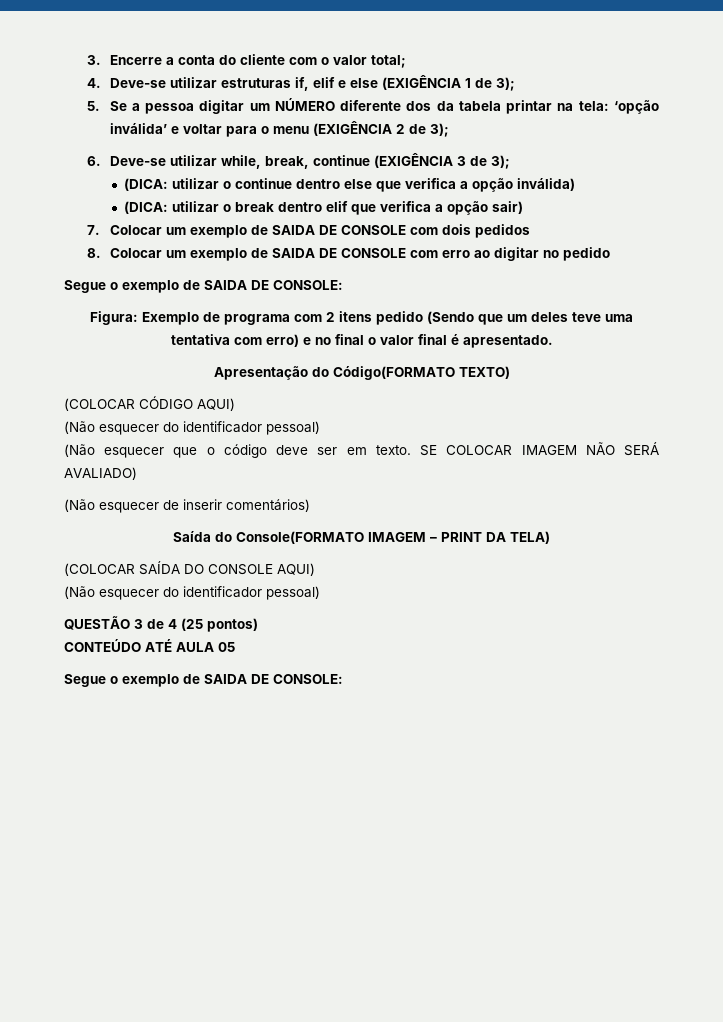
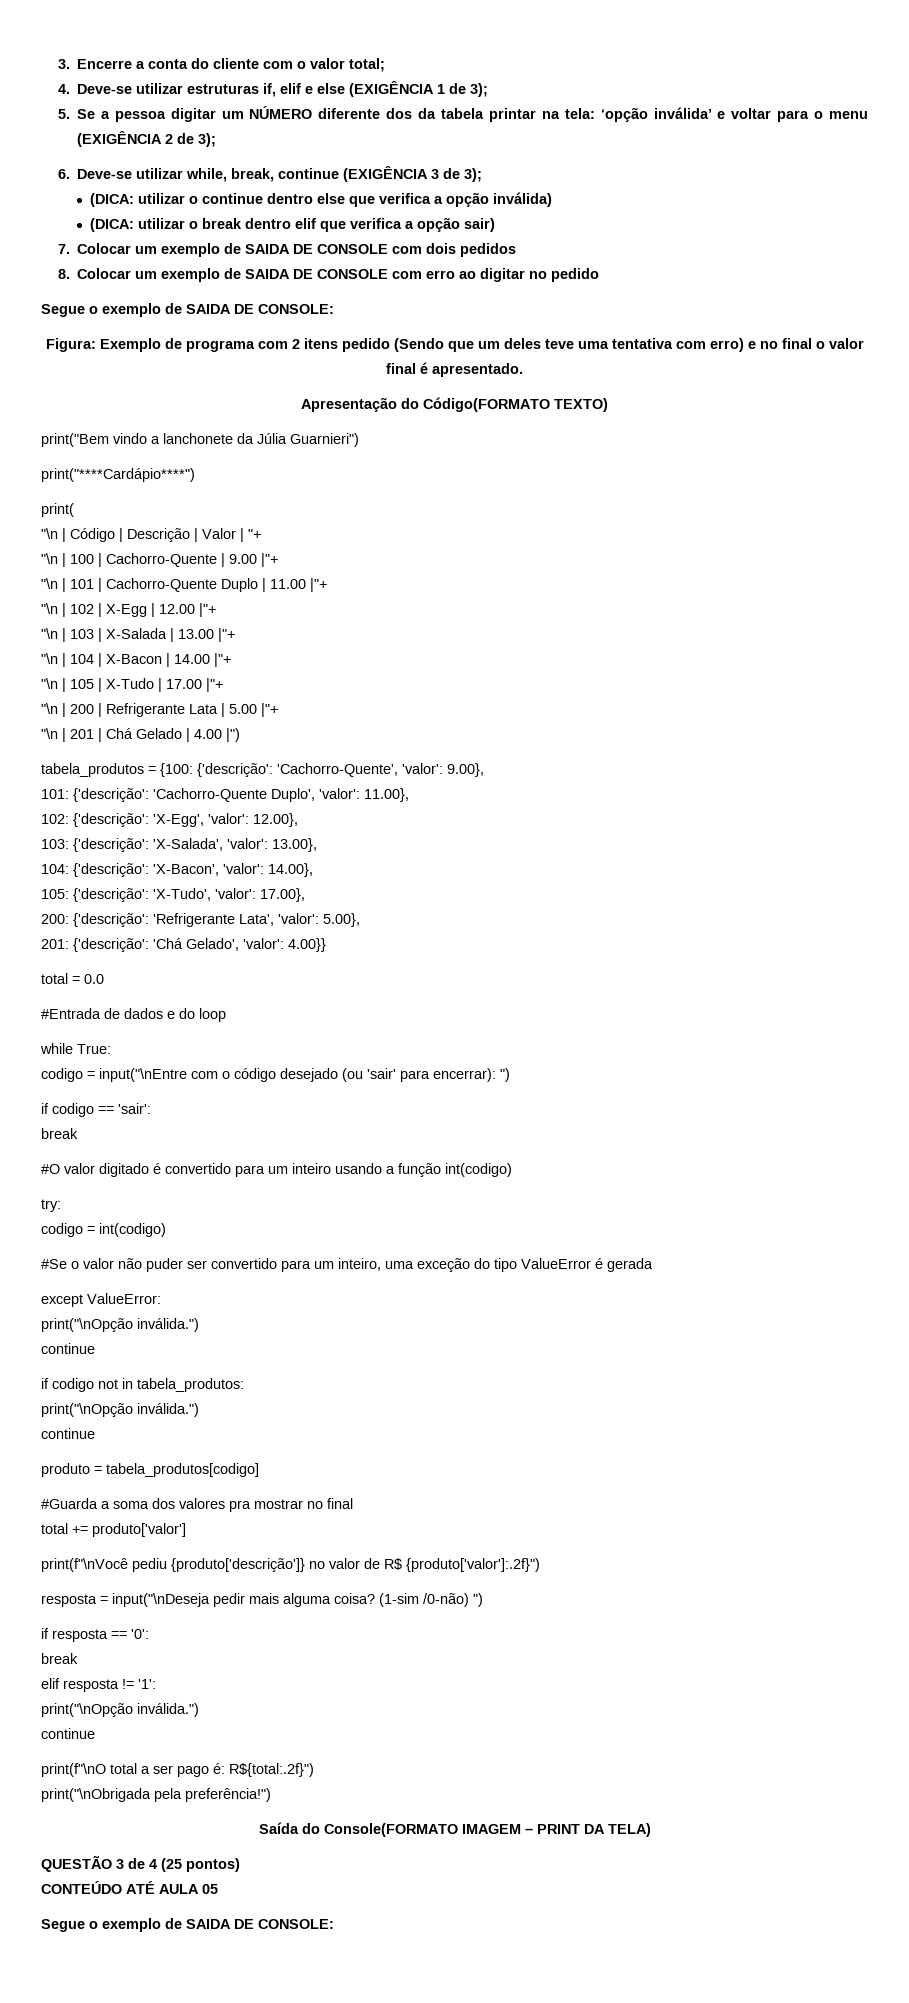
- (COLOCAR CÓDIGO AQUI)
- (Não esquecer do identificador pessoal)
- (Não esquecer que o código deve ser em texto. SE COLOCAR IMAGEM NÃO SERÁ AVALIADO)
- (Não esquecer de inserir comentários)
+ print("Bem vindo a lanchonete da Júlia Guarnieri")
+ print("****Cardápio****")
+ print(
+ "\n | Código | Descrição | Valor | "+
+ "\n | 100 | Cachorro-Quente | 9.00 |"+
+ "\n | 101 | Cachorro-Quente Duplo | 11.00 |"+
+ "\n | 102 | X-Egg | 12.00 |"+
+ "\n | 103 | X-Salada | 13.00 |"+
+ "\n | 104 | X-Bacon | 14.00 |"+
+ "\n | 105 | X-Tudo | 17.00 |"+
+ "\n | 200 | Refrigerante Lata | 5.00 |"+
+ "\n | 201 | Chá Gelado | 4.00 |")
+ tabela_produtos = {100: {'descrição': 'Cachorro-Quente', 'valor': 9.00},
+ 101: {'descrição': 'Cachorro-Quente Duplo', 'valor': 11.00},
+ 102: {'descrição': 'X-Egg', 'valor': 12.00},
+ 103: {'descrição': 'X-Salada', 'valor': 13.00},
+ 104: {'descrição': 'X-Bacon', 'valor': 14.00},
+ 105: {'descrição': 'X-Tudo', 'valor': 17.00},
+ 200: {'descrição': 'Refrigerante Lata', 'valor': 5.00},
+ 201: {'descrição': 'Chá Gelado', 'valor': 4.00}}
+ total = 0.0
+ #Entrada de dados e do loop
+ while True:
+ codigo = input("\nEntre com o código desejado (ou 'sair' para encerrar): ")
+ if codigo == 'sair':
+ break
+ #O valor digitado é convertido para um inteiro usando a função int(codigo)
+ try:
+ codigo = int(codigo)
+ #Se o valor não puder ser convertido para um inteiro, uma exceção do tipo ValueError é gerada
+ except ValueError:
+ print("\nOpção inválida.")
+ continue
+ if codigo not in tabela_produtos:
+ print("\nOpção inválida.")
+ continue
+ produto = tabela_produtos[codigo]
+ #Guarda a soma dos valores pra mostrar no final
+ total += produto['valor']
+ print(f"\nVocê pediu {produto['descrição']} no valor de R$ {produto['valor']:.2f}")
+ resposta = input("\nDeseja pedir mais alguma coisa? (1-sim /0-não) ")
+ if resposta == '0':
+ break
+ elif resposta != '1':
+ print("\nOpção inválida.")
+ continue
+ print(f"\nO total a ser pago é: R${total:.2f}")
+ print("\nObrigada pela preferência!")
- (COLOCAR SAÍDA DO CONSOLE AQUI)
- (Não esquecer do identificador pessoal)

